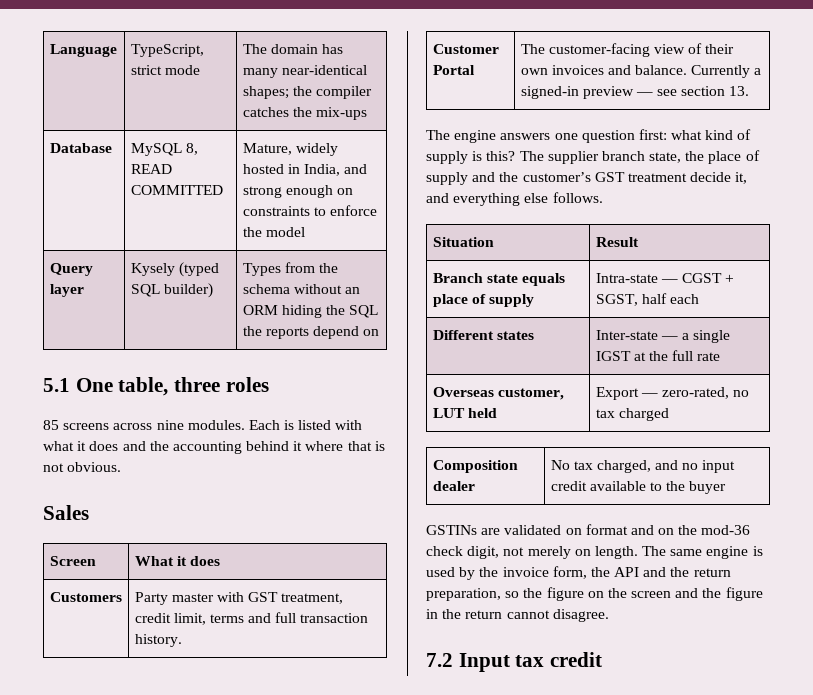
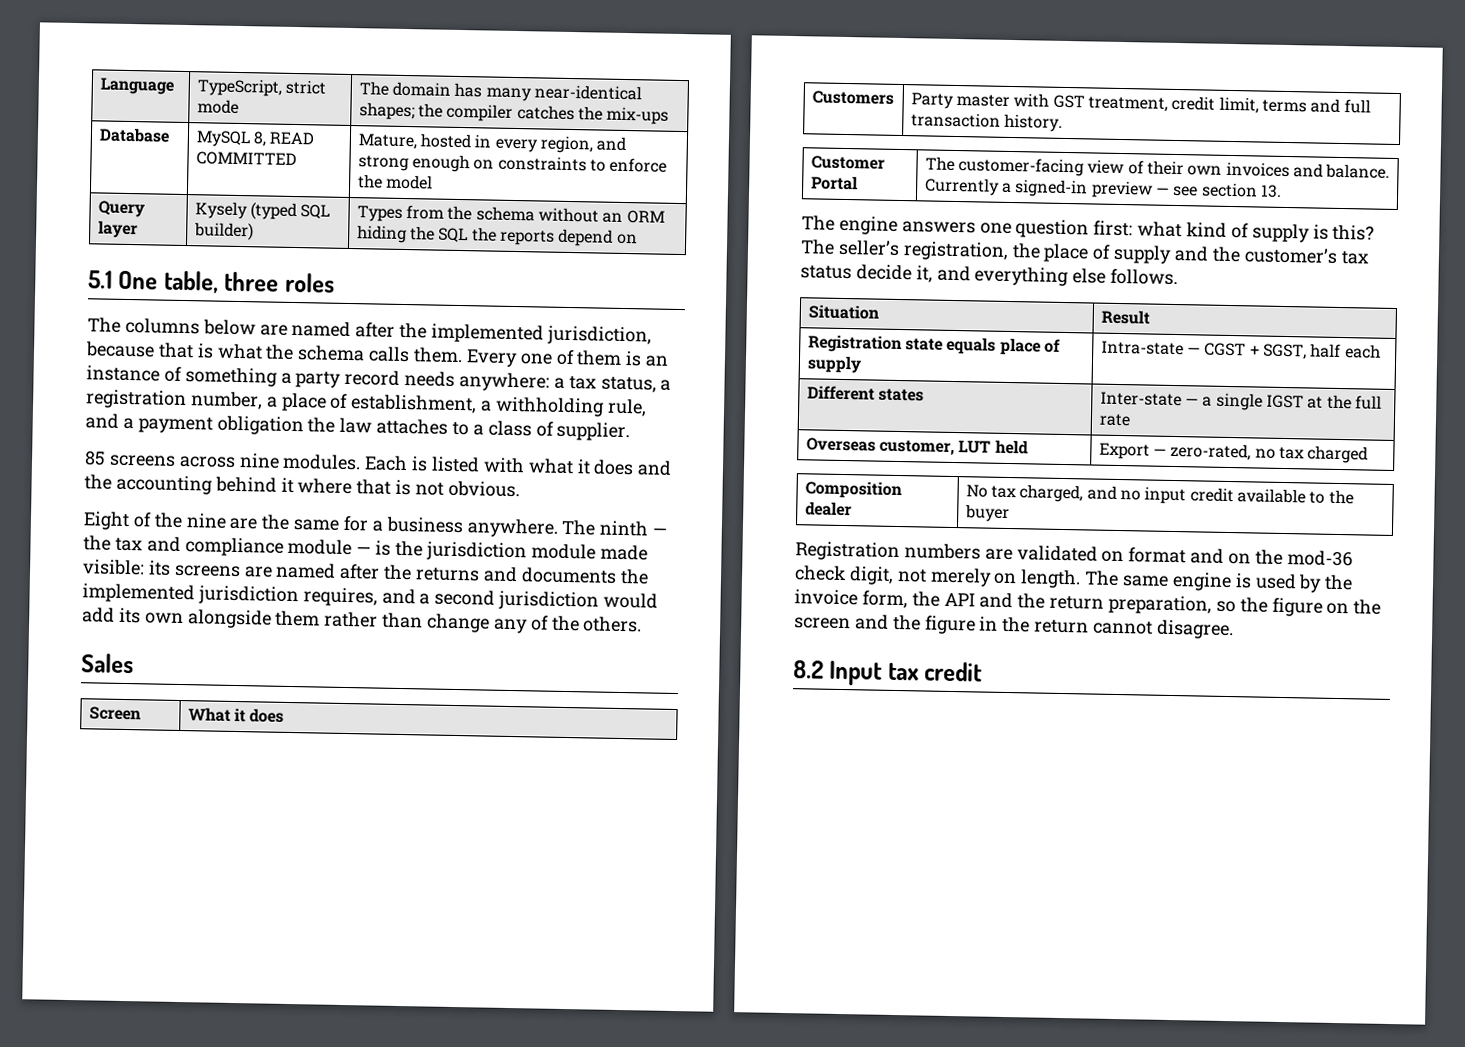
- Database | MySQL 8, READ COMMITTED | Mature, widely hosted in India, and strong enough on constraints to enforce the model
+ Database | MySQL 8, READ COMMITTED | Mature, hosted in every region, and strong enough on constraints to enforce the model
+ The columns below are named after the implemented jurisdiction, because that is what the schema calls them. Every one of them is an instance of something a party record needs anywhere: a tax status, a registration number, a place of establishment, a withholding rule, and a payment obligation the law attaches to a class of supplier.
+ Eight of the nine are the same for a business anywhere. The ninth — the tax and compliance module — is the jurisdiction module made visible: its screens are named after the returns and documents the implemented jurisdiction requires, and a second jurisdiction would add its own alongside them rather than change any of the others.
- The supplier branch state, the place of supply and the customer’s GST treatment decide it, and everything else follows.
+ The seller’s registration, the place of supply and the customer’s tax status decide it, and everything else follows.
- Branch state equals place of supply | Intra-state — CGST + SGST, half each
+ Registration state equals place of supply | Intra-state — CGST + SGST, half each
- GSTINs are validated on format and on the mod-36 check digit, not merely on length.
+ Registration numbers are validated on format and on the mod-36 check digit, not merely on length.
- 7.2 Input tax credit
+ 8.2 Input tax credit

